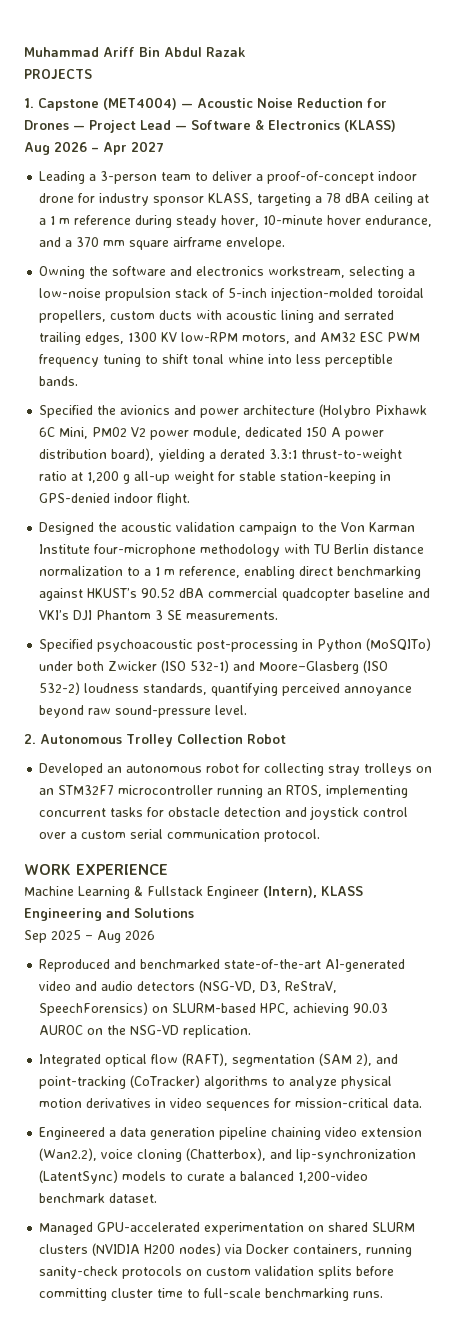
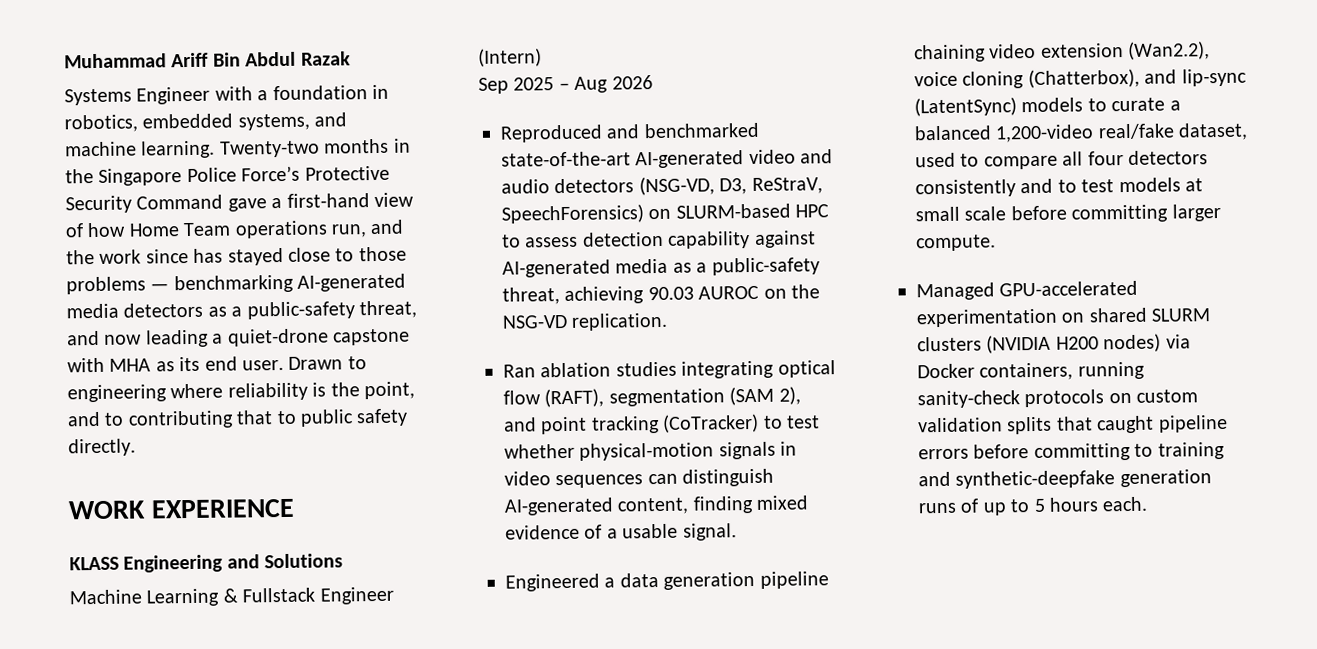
- PROJECTS
- 1. Capstone (MET4004) — Acoustic Noise Reduction for Drones — Project Lead — Software & Electronics (KLASS)
- Aug 2026 – Apr 2027
- Leading a 3-person team to deliver a proof-of-concept indoor drone for industry sponsor KLASS, targeting a 78 dBA ceiling at a 1 m reference during steady hover, 10-minute hover endurance, and a 370 mm square airframe envelope.
- Owning the software and electronics workstream, selecting a low-noise propulsion stack of 5-inch injection-molded toroidal propellers, custom ducts with acoustic lining and serrated trailing edges, 1300 KV low-RPM motors, and AM32 ESC PWM frequency tuning to shift tonal whine into less perceptible bands.
- Specified the avionics and power architecture (Holybro Pixhawk 6C Mini, PM02 V2 power module, dedicated 150 A power distribution board), yielding a derated 3.3:1 thrust-to-weight ratio at 1,200 g all-up weight for stable station-keeping in GPS-denied indoor flight.
- Designed the acoustic validation campaign to the Von Karman Institute four-microphone methodology with TU Berlin distance normalization to a 1 m reference, enabling direct benchmarking against HKUST’s 90.52 dBA commercial quadcopter baseline and VKI’s DJI Phantom 3 SE measurements.
- Specified psychoacoustic post-processing in Python (MoSQITo) under both Zwicker (ISO 532-1) and Moore–Glasberg (ISO 532-2) loudness standards, quantifying perceived annoyance beyond raw sound-pressure level.
- 2. Autonomous Trolley Collection Robot
- Developed an autonomous robot for collecting stray trolleys on an STM32F7 microcontroller running an RTOS, implementing concurrent tasks for obstacle detection and joystick control over a custom serial communication protocol.
+ Systems Engineer with a foundation in robotics, embedded systems, and machine learning. Twenty-two months in the Singapore Police Force’s Protective Security Command gave a first-hand view of how Home Team operations run, and the work since has stayed close to those problems — benchmarking AI-generated media detectors as a public-safety threat, and now leading a quiet-drone capstone with MHA as its end user. Drawn to engineering where reliability is the point, and to contributing that to public safety directly.
  WORK EXPERIENCE
+ KLASS Engineering and Solutions
- Machine Learning & Fullstack Engineer (Intern), KLASS Engineering and Solutions
+ Machine Learning & Fullstack Engineer (Intern)
- Reproduced and benchmarked state-of-the-art AI-generated video and audio detectors (NSG-VD, D3, ReStraV, SpeechForensics) on SLURM-based HPC, achieving 90.03 AUROC on the NSG-VD replication.
+ Reproduced and benchmarked state-of-the-art AI-generated video and audio detectors (NSG-VD, D3, ReStraV, SpeechForensics) on SLURM-based HPC to assess detection capability against AI-generated media as a public-safety threat, achieving 90.03 AUROC on the NSG-VD replication.
- Integrated optical flow (RAFT), segmentation (SAM 2), and point-tracking (CoTracker) algorithms to analyze physical motion derivatives in video sequences for mission-critical data.
+ Ran ablation studies integrating optical flow (RAFT), segmentation (SAM 2), and point tracking (CoTracker) to test whether physical-motion signals in video sequences can distinguish AI-generated content, finding mixed evidence of a usable signal.
- Engineered a data generation pipeline chaining video extension (Wan2.2), voice cloning (Chatterbox), and lip-synchronization (LatentSync) models to curate a balanced 1,200-video benchmark dataset.
+ Engineered a data generation pipeline chaining video extension (Wan2.2), voice cloning (Chatterbox), and lip-sync (LatentSync) models to curate a balanced 1,200-video real/fake dataset, used to compare all four detectors consistently and to test models at small scale before committing larger compute.
- Managed GPU-accelerated experimentation on shared SLURM clusters (NVIDIA H200 nodes) via Docker containers, running sanity-check protocols on custom validation splits before committing cluster time to full-scale benchmarking runs.
+ Managed GPU-accelerated experimentation on shared SLURM clusters (NVIDIA H200 nodes) via Docker containers, running sanity-check protocols on custom validation splits that caught pipeline errors before committing to training and synthetic-deepfake generation runs of up to 5 hours each.

